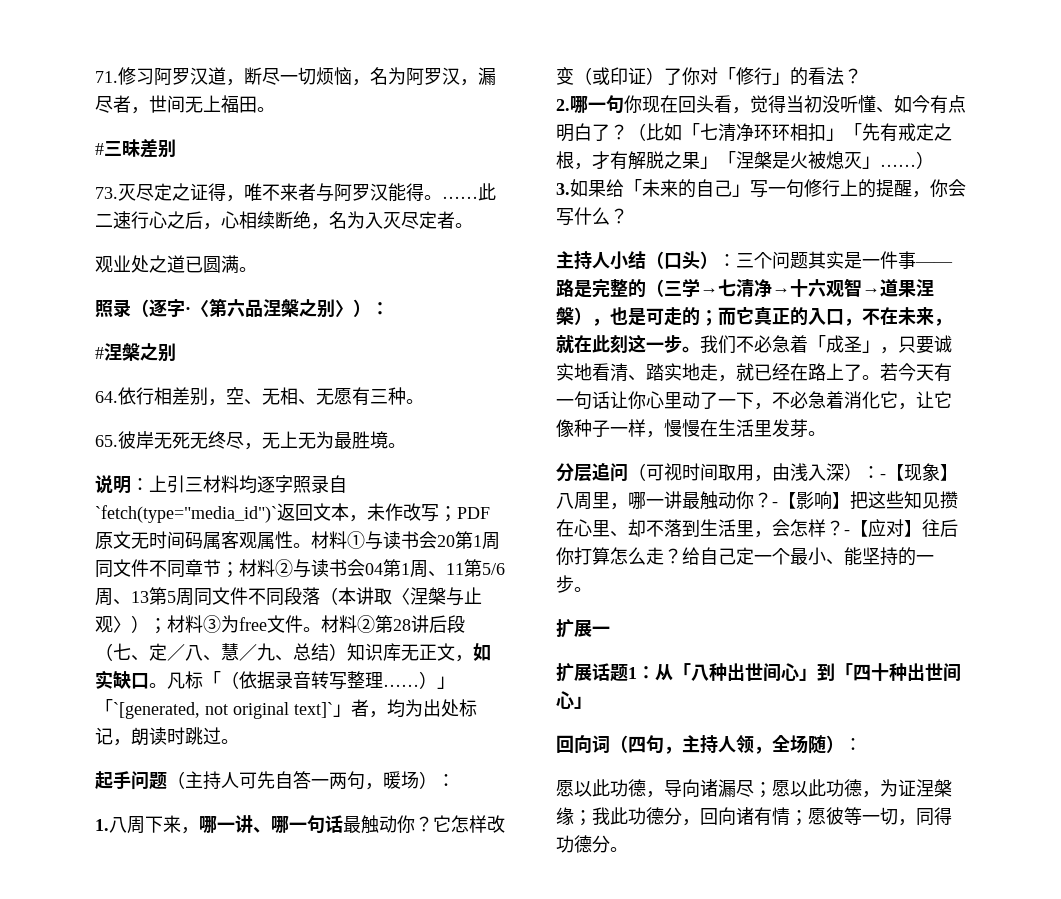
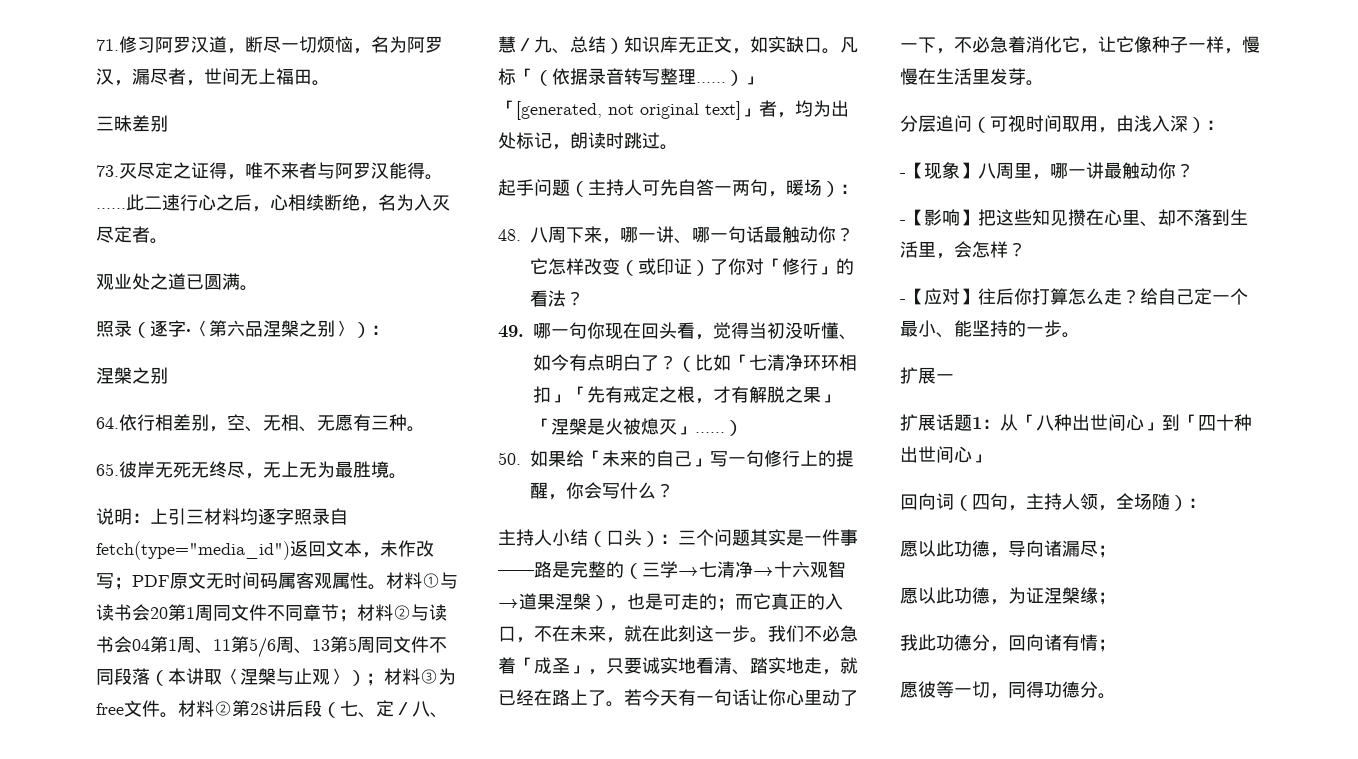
- #三昧差别
+ 三昧差别
  照录（逐字·〈第六品涅槃之别〉）：
- #涅槃之别
+ 涅槃之别
- 说明：上引三材料均逐字照录自`fetch(type="media_id")`返回文本，未作改写；PDF原文无时间码属客观属性。
+ 说明：上引三材料均逐字照录自fetch(type="media_id")返回文本，未作改写；PDF原文无时间码属客观属性。
- 凡标「（依据录音转写整理……）」「`[generated, not original text]`」者，均为出处标记，朗读时跳过。
+ 凡标「（依据录音转写整理……）」「[generated, not original text]」者，均为出处标记，朗读时跳过。
- 1.八周下来，哪一讲、哪一句话最触动你？
+ 48.八周下来，哪一讲、哪一句话最触动你？
- 2.哪一句你现在回头看，觉得当初没听懂、如今有点明白了？
+ 49.哪一句你现在回头看，觉得当初没听懂、如今有点明白了？
- 3.如果给「未来的自己」写一句修行上的提醒，你会写什么？
+ 50.如果给「未来的自己」写一句修行上的提醒，你会写什么？
- 分层追问（可视时间取用，由浅入深）：-【现象】八周里，哪一讲最触动你？-【影响】把这些知见攒在心里、却不落到生活里，会怎样？-【应对】往后你打算怎么走？
+ 分层追问（可视时间取用，由浅入深）：
+ -【现象】八周里，哪一讲最触动你？
+ -【影响】把这些知见攒在心里、却不落到生活里，会怎样？
+ -【应对】往后你打算怎么走？
- 愿以此功德，导向诸漏尽；愿以此功德，为证涅槃缘；我此功德分，回向诸有情；愿彼等一切，同得功德分。
+ 愿以此功德，导向诸漏尽；
+ 愿以此功德，为证涅槃缘；
+ 我此功德分，回向诸有情；
+ 愿彼等一切，同得功德分。

